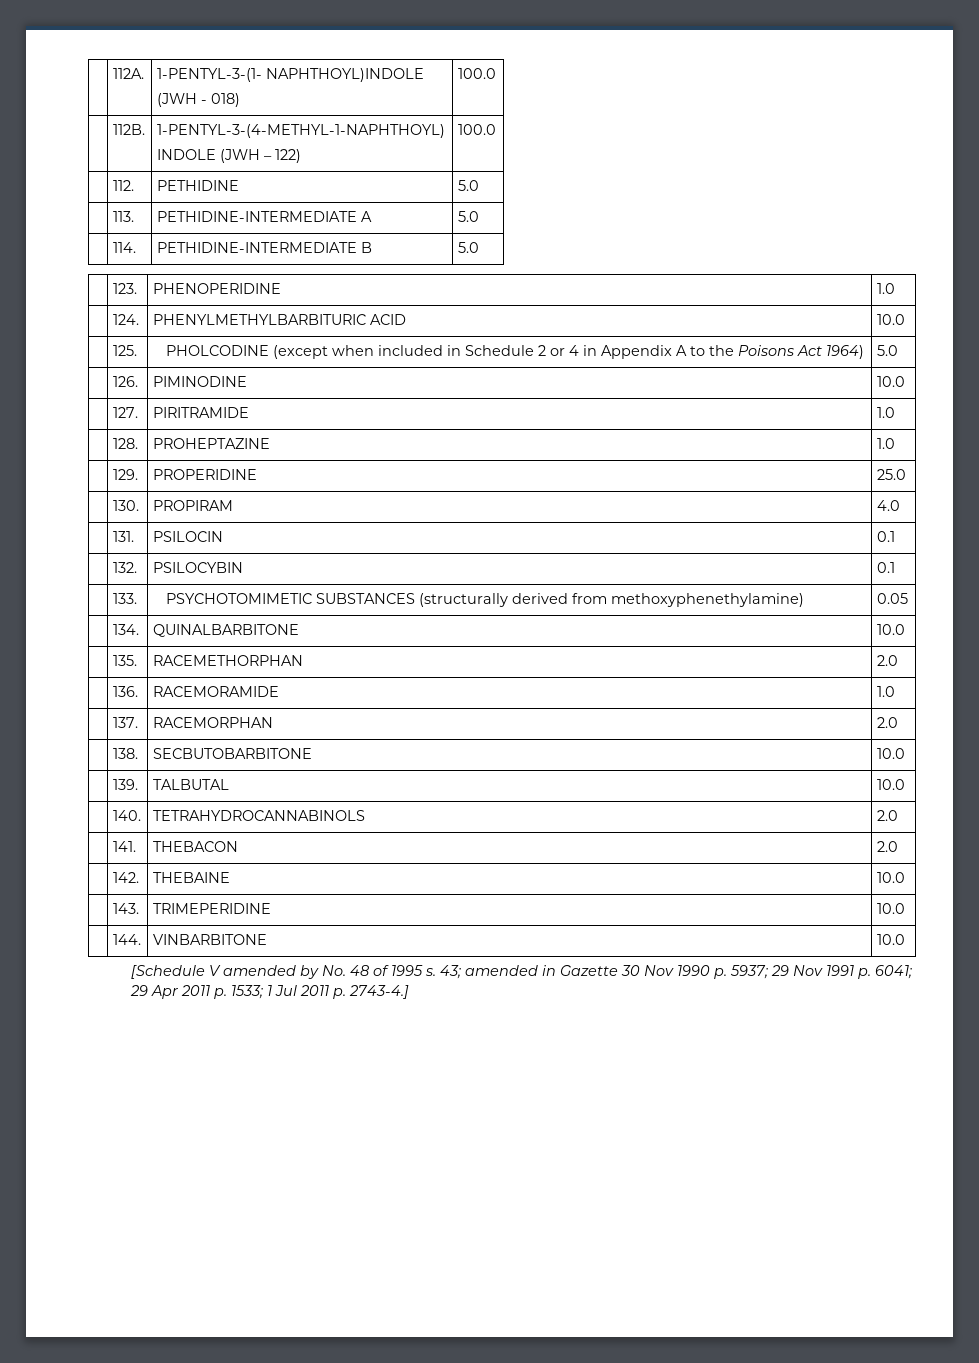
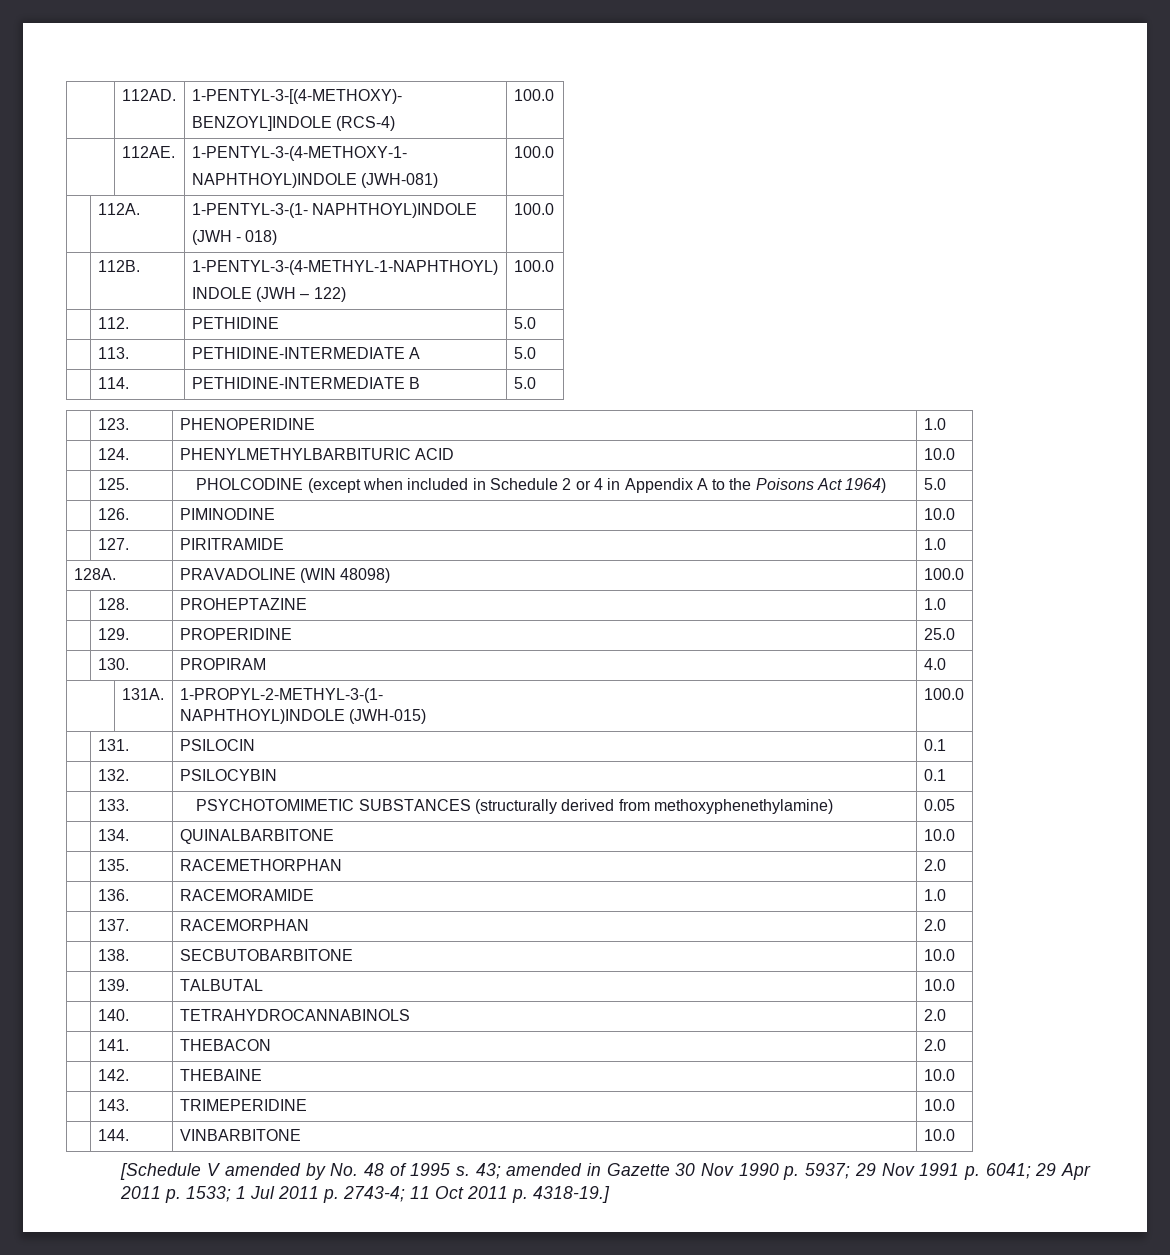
+ | 112AD. | 1-PENTYL-3-[(4-METHOXY)-
+ BENZOYL]INDOLE (RCS-4) | 100.0
+ | 112AE. | 1-PENTYL-3-(4-METHOXY-1-
+ NAPHTHOYL)INDOLE (JWH-081) | 100.0
+ 128A. | PRAVADOLINE (WIN 48098) | 100.0
+ | 131A. | 1-PROPYL-2-METHYL-3-(1-
+ NAPHTHOYL)INDOLE (JWH-015) | 100.0
- 43; amended in Gazette 30 Nov 1990 p. 5937; 29 Nov 1991 p. 6041; 29 Apr 2011 p. 1533; 1 Jul 2011 p. 2743-4.]
+ 43; amended in Gazette 30 Nov 1990 p. 5937; 29 Nov 1991 p. 6041; 29 Apr 2011 p. 1533; 1 Jul 2011 p. 2743-4; 11 Oct 2011 p. 4318-19.]

